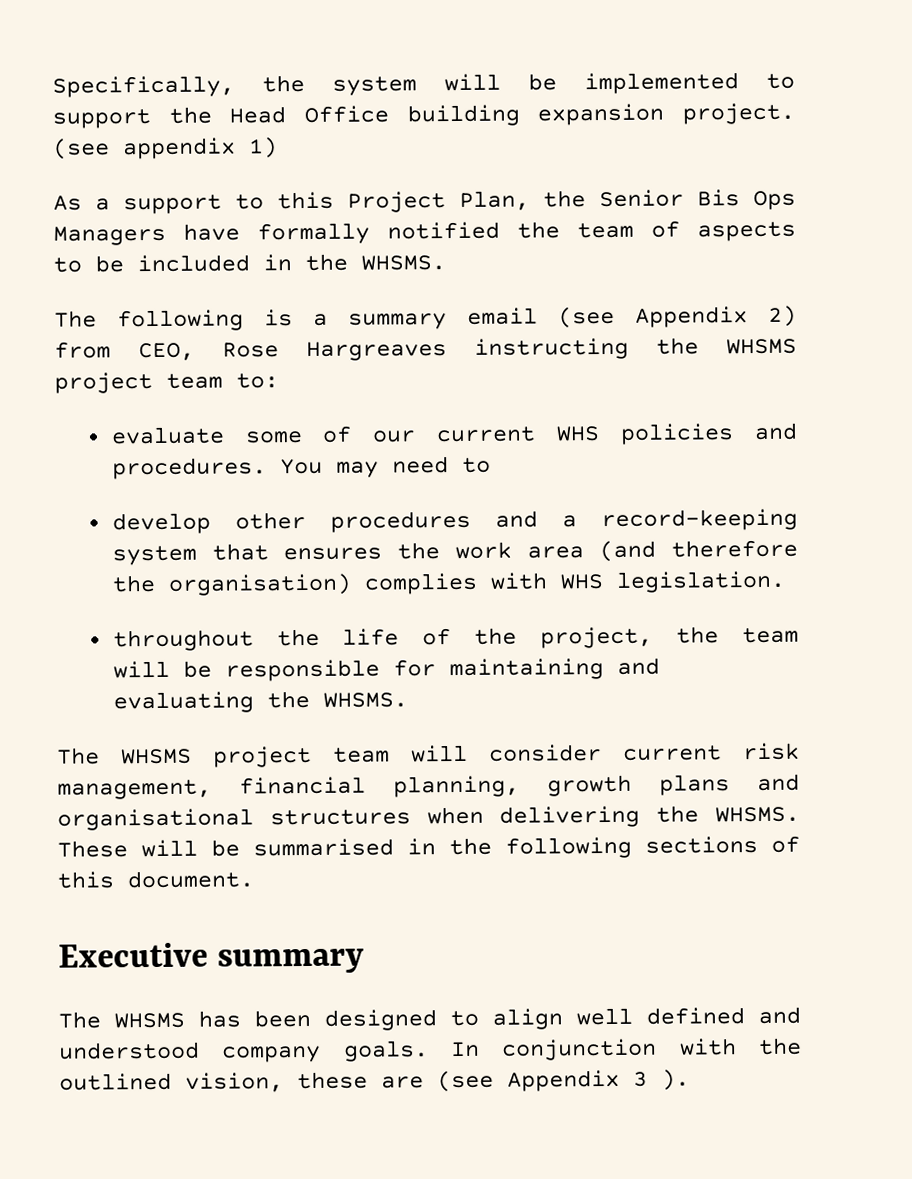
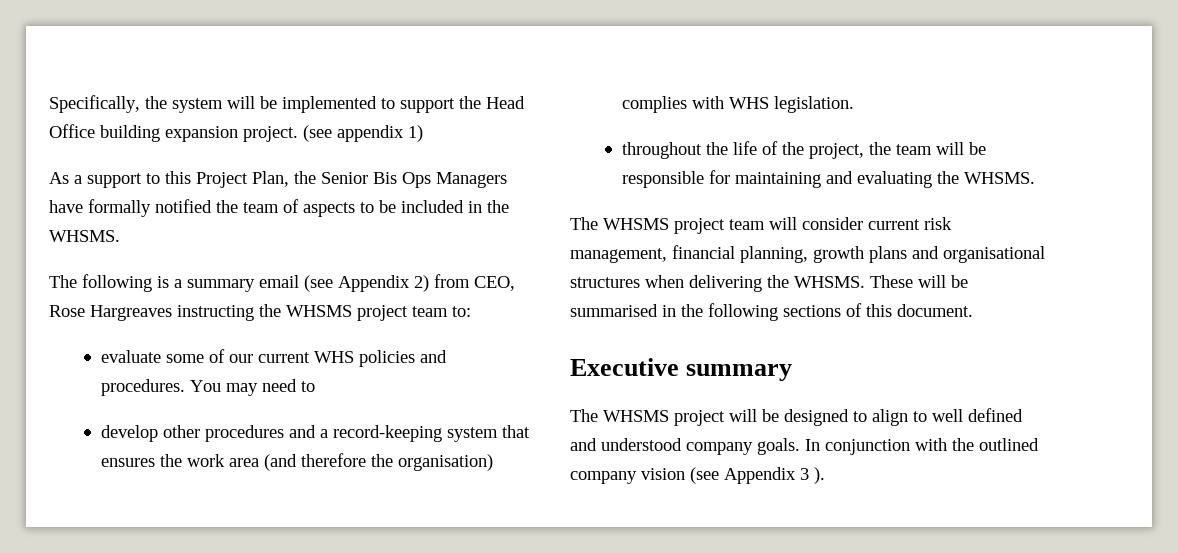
- The WHSMS has been designed to align well defined and understood company goals.
+ The WHSMS project will be designed to align to well defined and understood company goals.
- In conjunction with the outlined vision, these are (see Appendix 3 ).
+ In conjunction with the outlined company vision (see Appendix 3 ).

